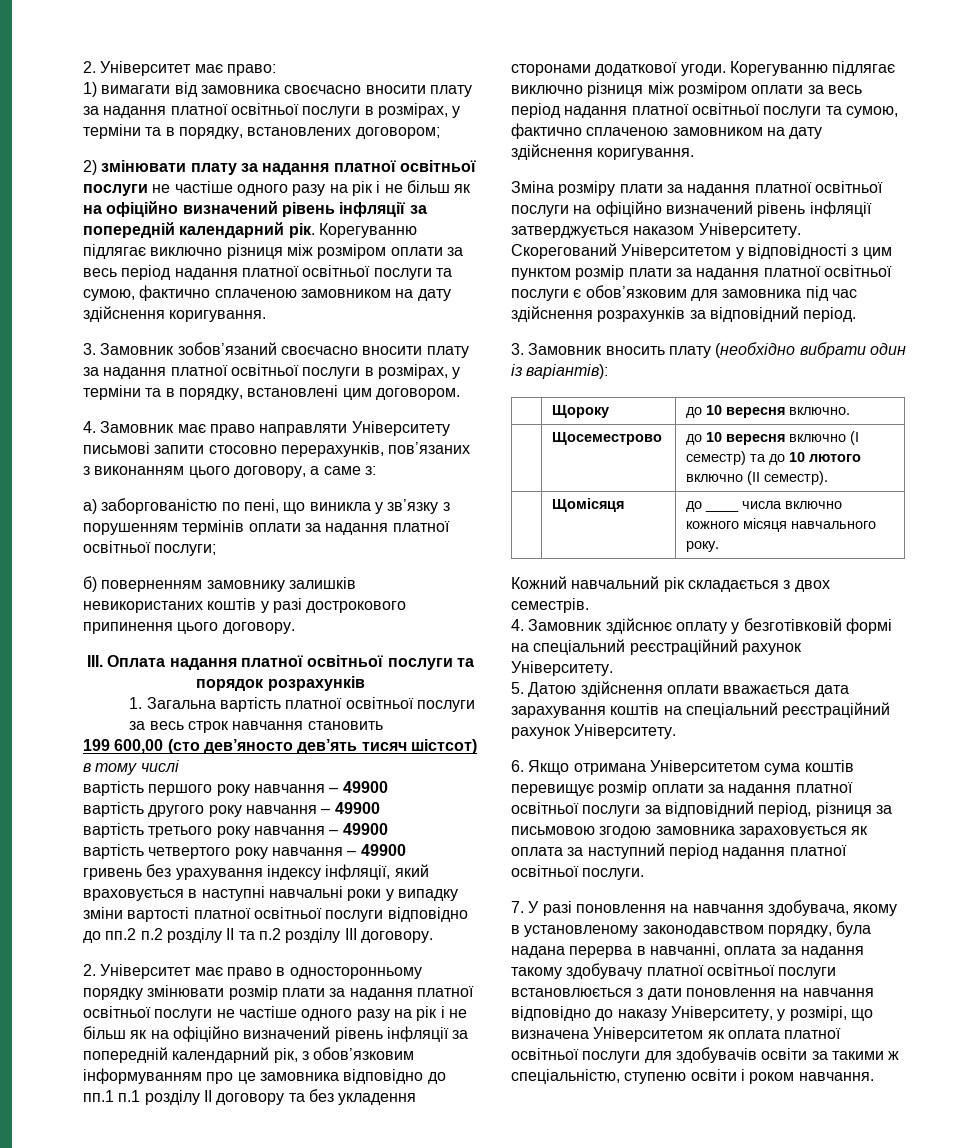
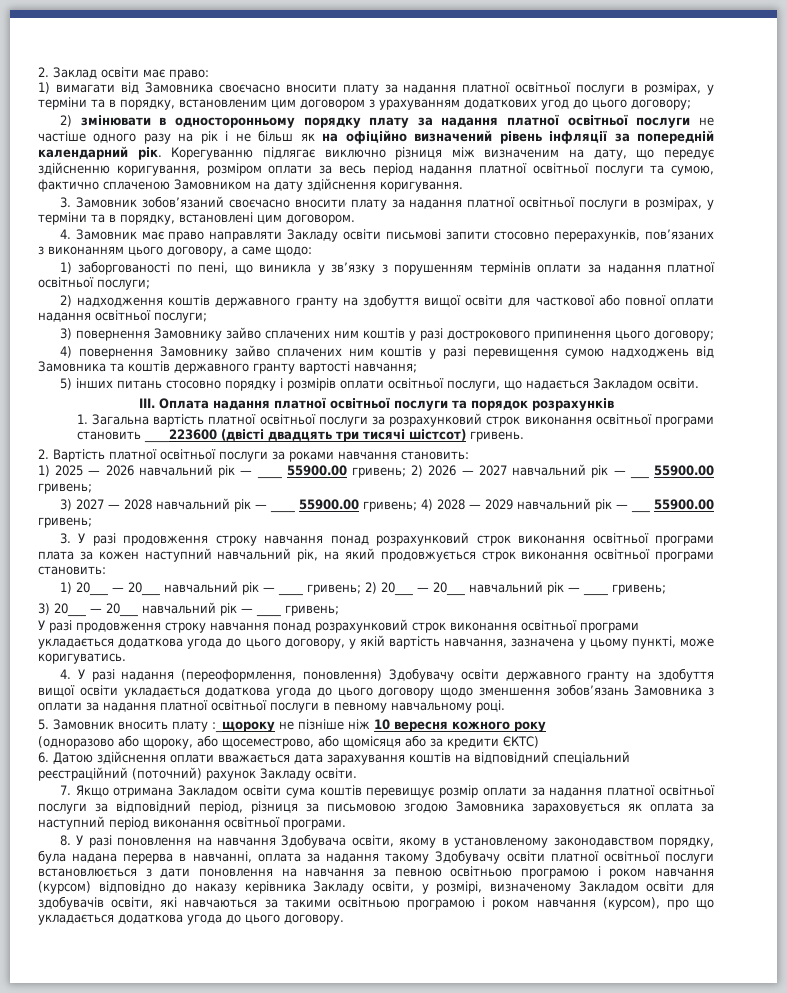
- 2. Університет має право:
+ 2. Заклад освіти має право:
- 1) вимагати від замовника своєчасно вносити плату за надання платної освітньої послуги в розмірах, у терміни та в порядку, встановлених договором;
+ 1) вимагати від Замовника своєчасно вносити плату за надання платної освітньої послуги в розмірах, у терміни та в порядку, встановленим цим договором з урахуванням додаткових угод до цього договору;
- 2) змінювати плату за надання платної освітньої послуги не частіше одного разу на рік і не більш як на офіційно визначений рівень інфляції за попередній календарний рік. Корегуванню підлягає виключно різниця між розміром оплати за весь період надання платної освітньої послуги та сумою, фактично сплаченою замовником на дату здійснення коригування.
+ 2) змінювати в односторонньому порядку плату за надання платної освітньої послуги не частіше одного разу на рік і не більш як на офіційно визначений рівень інфляції за попередній календарний рік. Корегуванню підлягає виключно різниця між визначеним на дату, що передує здійсненню коригування, розміром оплати за весь період надання платної освітньої послуги та сумою, фактично сплаченою Замовником на дату здійснення коригування.
- 4. Замовник має право направляти Університету письмові запити стосовно перерахунків, пов’язаних з виконанням цього договору, а саме з:
- а) заборгованістю по пені, що виникла у зв’язку з порушенням термінів оплати за надання платної освітньої послуги;
+ 4. Замовник має право направляти Закладу освіти письмові запити стосовно перерахунків, пов’язаних з виконанням цього договору, а саме щодо:
+ 1) заборгованості по пені, що виникла у зв’язку з порушенням термінів оплати за надання платної освітньої послуги;
- б) поверненням замовнику залишків невикористаних коштів у разі дострокового припинення цього договору.
+ 2) надходження коштів державного гранту на здобуття вищої освіти для часткової або повної оплати надання освітньої послуги;
+ 3) повернення Замовнику зайво сплачених ним коштів у разі дострокового припинення цього договору;
+ 4) повернення Замовнику зайво сплачених ним коштів у разі перевищення сумою надходжень від Замовника та коштів державного гранту вартості навчання;
+ 5) інших питань стосовно порядку і розмірів оплати освітньої послуги, що надається Закладом освіти.
- 1. Загальна вартість платної освітньої послуги за весь строк навчання становить
- 199 600,00 (сто дев’яносто дев’ять тисяч шістсот) в тому числі
- вартість першого року навчання – 49900
- вартість другого року навчання – 49900
- вартість третього року навчання – 49900
- вартість четвертого року навчання – 49900
- гривень без урахування індексу інфляції, який враховується в наступні навчальні роки у випадку зміни вартості платної освітньої послуги відповідно до пп.2 п.2 розділу ІІ та п.2 розділу ІІІ договору.
- 2. Університет має право в односторонньому порядку змінювати розмір плати за надання платної освітньої послуги не частіше одного разу на рік і не більш як на офіційно визначений рівень інфляції за попередній календарний рік, з обов’язковим інформуванням про це замовника відповідно до пп.1 п.1 розділу ІІ договору та без укладення сторонами додаткової угоди. Корегуванню підлягає виключно різниця між розміром оплати за весь період надання платної освітньої послуги та сумою, фактично сплаченою замовником на дату здійснення коригування.
- Зміна розміру плати за надання платної освітньої послуги на офіційно визначений рівень інфляції затверджується наказом Університету. Скорегований Університетом у відповідності з цим пунктом розмір плати за надання платної освітньої послуги є обов’язковим для замовника під час здійснення розрахунків за відповідний період.
- 3. Замовник вносить плату (необхідно вибрати один із варіантів):
- | Щороку | до 10 вересня включно.
- | Щосеместрово | до 10 вересня включно (І семестр) та до 10 лютого включно (ІІ семестр).
- | Щомісяця | до ____ числа включно кожного місяця навчального року.
- Кожний навчальний рік складається з двох семестрів.
- 4. Замовник здійснює оплату у безготівковій формі на спеціальний реєстраційний рахунок Університету.
- 5. Датою здійснення оплати вважається дата зарахування коштів на спеціальний реєстраційний рахунок Університету.
- 6. Якщо отримана Університетом сума коштів перевищує розмір оплати за надання платної освітньої послуги за відповідний період, різниця за письмовою згодою замовника зараховується як оплата за наступний період надання платної освітньої послуги.
- 7. У разі поновлення на навчання здобувача, якому в установленому законодавством порядку, була надана перерва в навчанні, оплата за надання такому здобувачу платної освітньої послуги встановлюється з дати поновлення на навчання відповідно до наказу Університету, у розмірі, що визначена Університетом як оплата платної освітньої послуги для здобувачів освіти за такими ж спеціальністю, ступеню освіти і роком навчання.
+ 1. Загальна вартість платної освітньої послуги за розрахунковий строк виконання освітньої програми становить ____223600 (двісті двадцять три тисячі шістсот) гривень.
+ 2. Вартість платної освітньої послуги за роками навчання становить:
+ 1) 2025 — 2026 навчальний рік — ____ 55900.00 гривень; 2) 2026 — 2027 навчальний рік — ___ 55900.00 гривень;
+ 3) 2027 — 2028 навчальний рік — ____ 55900.00 гривень; 4) 2028 — 2029 навчальний рік — ___ 55900.00 гривень;
+ 3. У разі продовження строку навчання понад розрахунковий строк виконання освітньої програми плата за кожен наступний навчальний рік, на який продовжується строк виконання освітньої програми становить:
+ 1) 20___ — 20___ навчальний рік — ____ гривень; 2) 20___ — 20___ навчальний рік — ____ гривень;
+ 3) 20___ — 20___ навчальний рік — ____ гривень;
+ У разі продовження строку навчання понад розрахунковий строк виконання освітньої програми укладається додаткова угода до цього договору, у якій вартість навчання, зазначена у цьому пункті, може коригуватись.
+ 4. У разі надання (переоформлення, поновлення) Здобувачу освіти державного гранту на здобуття вищої освіти укладається додаткова угода до цього договору щодо зменшення зобов’язань Замовника з оплати за надання платної освітньої послуги в певному навчальному році.
+ 5. Замовник вносить плату :_щороку не пізніше ніж 10 вересня кожного року
+ (одноразово або щороку, або щосеместрово, або щомісяця або за кредити ЄКТС)
+ 6. Датою здійснення оплати вважається дата зарахування коштів на відповідний спеціальний реєстраційний (поточний) рахунок Закладу освіти.
+ 7. Якщо отримана Закладом освіти сума коштів перевищує розмір оплати за надання платної освітньої послуги за відповідний період, різниця за письмовою згодою Замовника зараховується як оплата за наступний період виконання освітньої програми.
+ 8. У разі поновлення на навчання Здобувача освіти, якому в установленому законодавством порядку, була надана перерва в навчанні, оплата за надання такому Здобувачу освіти платної освітньої послуги встановлюється з дати поновлення на навчання за певною освітньою програмою і роком навчання (курсом) відповідно до наказу керівника Закладу освіти, у розмірі, визначеному Закладом освіти для здобувачів освіти, які навчаються за такими освітньою програмою і роком навчання (курсом), про що укладається додаткова угода до цього договору.

